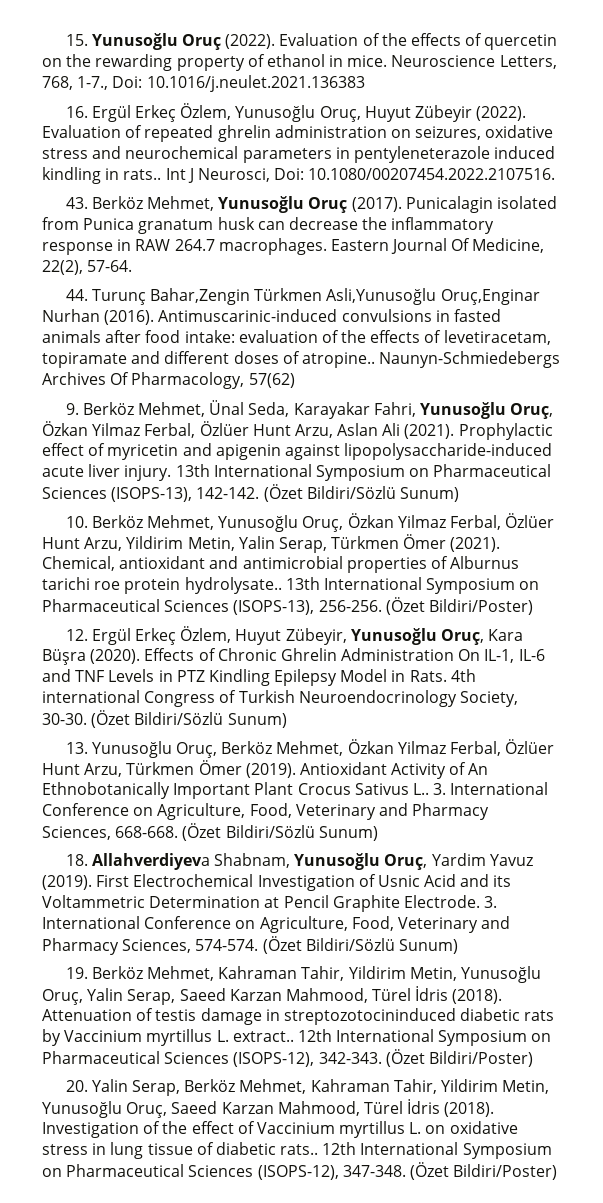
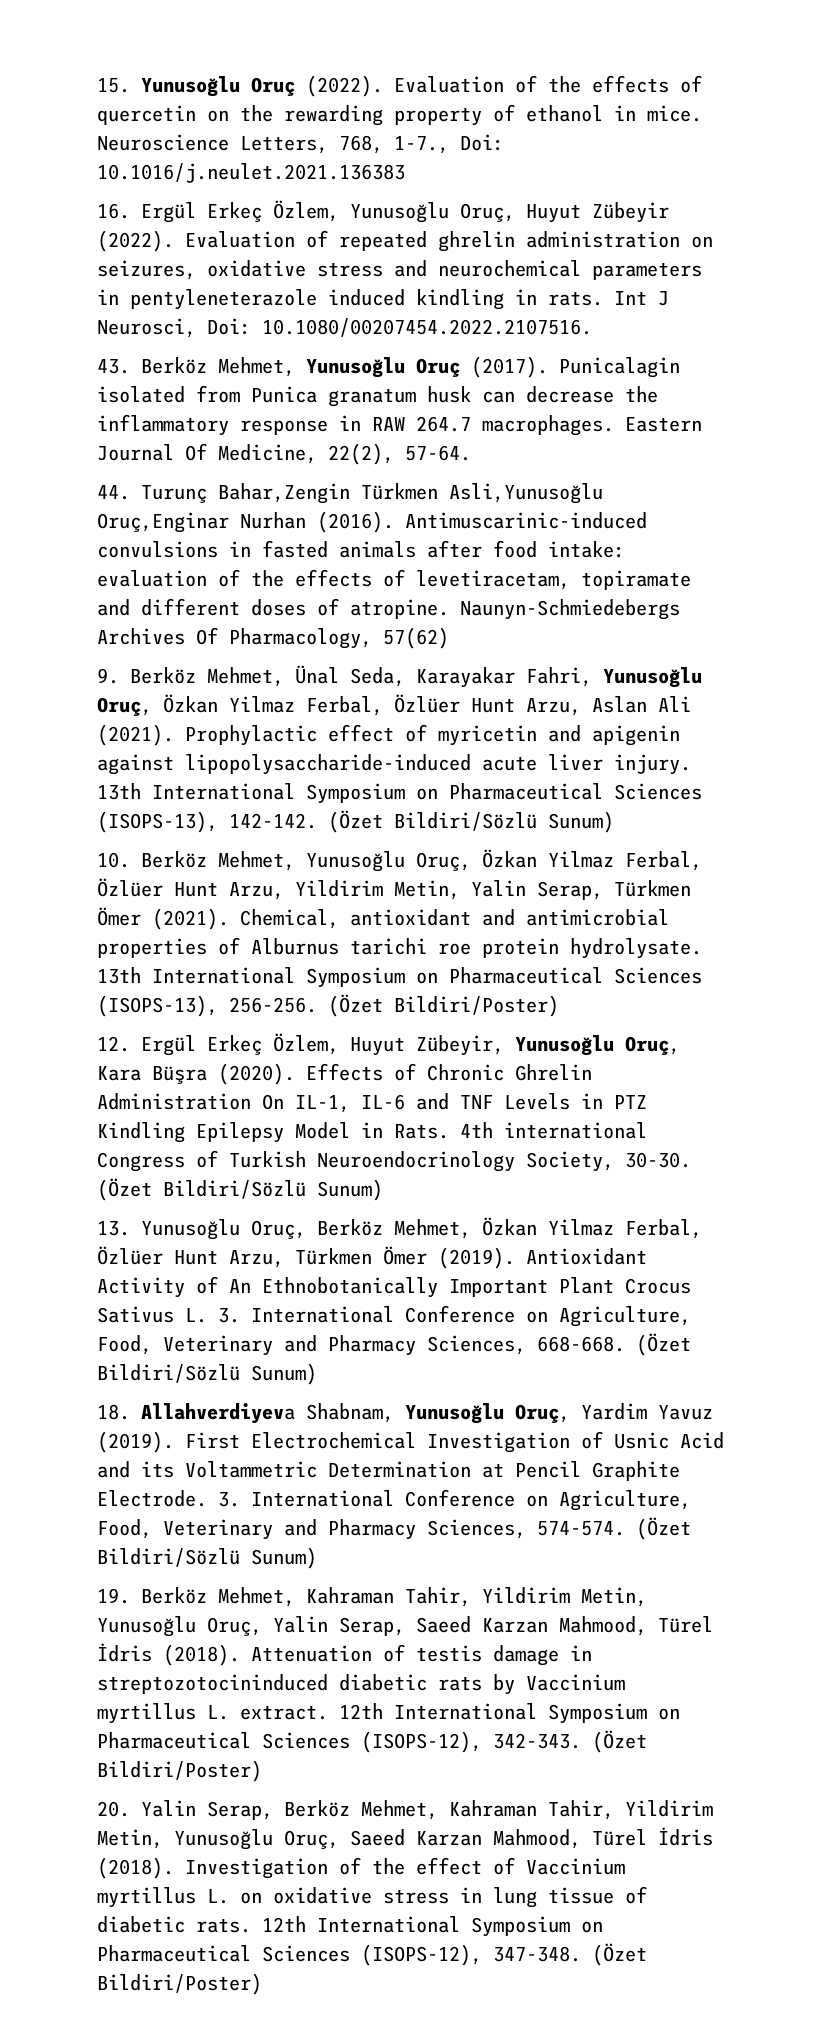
- Evaluation of repeated ghrelin administration on seizures, oxidative stress and neurochemical parameters in pentyleneterazole induced kindling in rats..
+ Evaluation of repeated ghrelin administration on seizures, oxidative stress and neurochemical parameters in pentyleneterazole induced kindling in rats.
- Antimuscarinic-induced convulsions in fasted animals after food intake: evaluation of the effects of levetiracetam, topiramate and different doses of atropine..
+ Antimuscarinic-induced convulsions in fasted animals after food intake: evaluation of the effects of levetiracetam, topiramate and different doses of atropine.
- Chemical, antioxidant and antimicrobial properties of Alburnus tarichi roe protein hydrolysate..
+ Chemical, antioxidant and antimicrobial properties of Alburnus tarichi roe protein hydrolysate.
- Antioxidant Activity of An Ethnobotanically Important Plant Crocus Sativus L.. 3. International Conference on Agriculture, Food, Veterinary and Pharmacy Sciences, 668-668.
+ Antioxidant Activity of An Ethnobotanically Important Plant Crocus Sativus L. 3. International Conference on Agriculture, Food, Veterinary and Pharmacy Sciences, 668-668.
- Attenuation of testis damage in streptozotocininduced diabetic rats by Vaccinium myrtillus L. extract..
+ Attenuation of testis damage in streptozotocininduced diabetic rats by Vaccinium myrtillus L. extract.
- Investigation of the effect of Vaccinium myrtillus L. on oxidative stress in lung tissue of diabetic rats..
+ Investigation of the effect of Vaccinium myrtillus L. on oxidative stress in lung tissue of diabetic rats.

